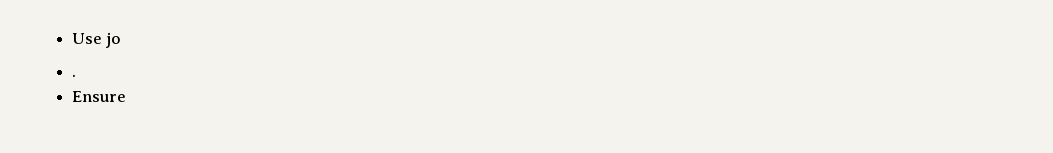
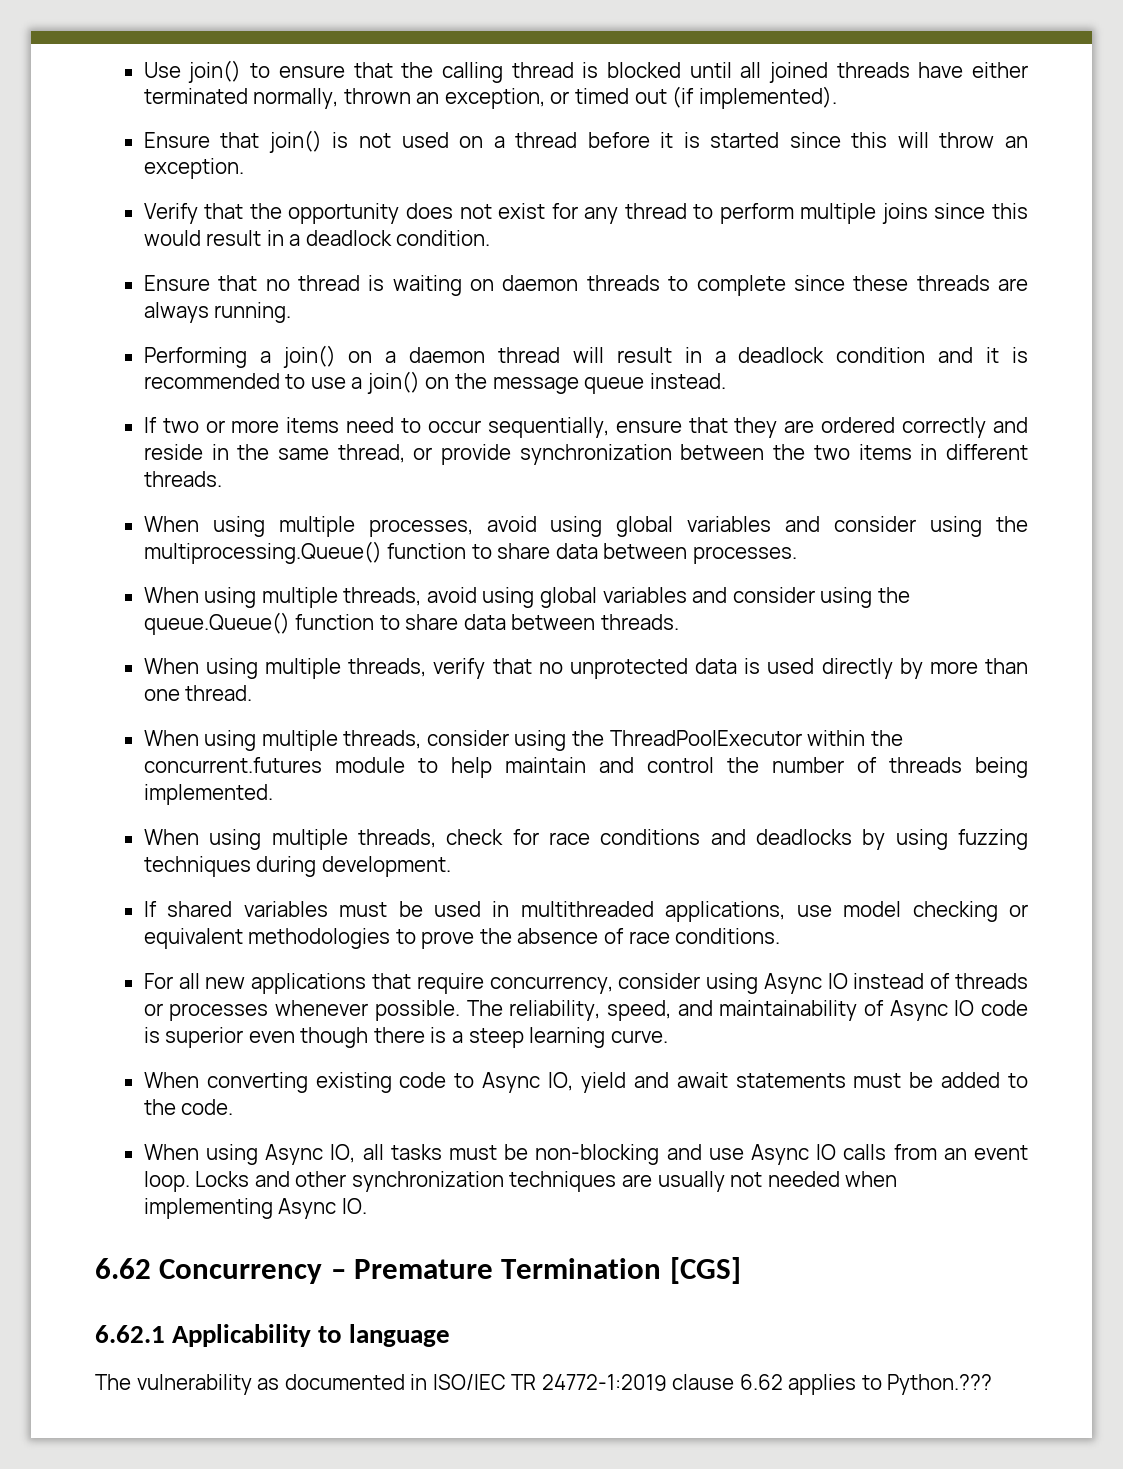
- Use jo
- .
- Ensure
+ Use join() to ensure that the calling thread is blocked until all joined threads have either terminated normally, thrown an exception, or timed out (if implemented).
+ Ensure that join() is not used on a thread before it is started since this will throw an exception.
+ Verify that the opportunity does not exist for any thread to perform multiple joins since this would result in a deadlock condition.
+ Ensure that no thread is waiting on daemon threads to complete since these threads are always running.
+ Performing a join() on a daemon thread will result in a deadlock condition and it is recommended to use a join() on the message queue instead.
+ If two or more items need to occur sequentially, ensure that they are ordered correctly and reside in the same thread, or provide synchronization between the two items in different threads.
+ When using multiple processes, avoid using global variables and consider using the multiprocessing.Queue() function to share data between processes.
+ When using multiple threads, avoid using global variables and consider using the queue.Queue() function to share data between threads.
+ When using multiple threads, verify that no unprotected data is used directly by more than one thread.
+ When using multiple threads, consider using the ThreadPoolExecutor within the concurrent.futures module to help maintain and control the number of threads being implemented.
+ When using multiple threads, check for race conditions and deadlocks by using fuzzing techniques during development.
+ If shared variables must be used in multithreaded applications, use model checking or equivalent methodologies to prove the absence of race conditions.
+ For all new applications that require concurrency, consider using Async IO instead of threads or processes whenever possible. The reliability, speed, and maintainability of Async IO code is superior even though there is a steep learning curve.
+ When converting existing code to Async IO, yield and await statements must be added to the code.
+ When using Async IO, all tasks must be non-blocking and use Async IO calls from an event loop. Locks and other synchronization techniques are usually not needed when implementing Async IO.
+ 6.62 Concurrency – Premature Termination [CGS]
+ 6.62.1 Applicability to language
+ The vulnerability as documented in ISO/IEC TR 24772-1:2019 clause 6.62 applies to Python.???

